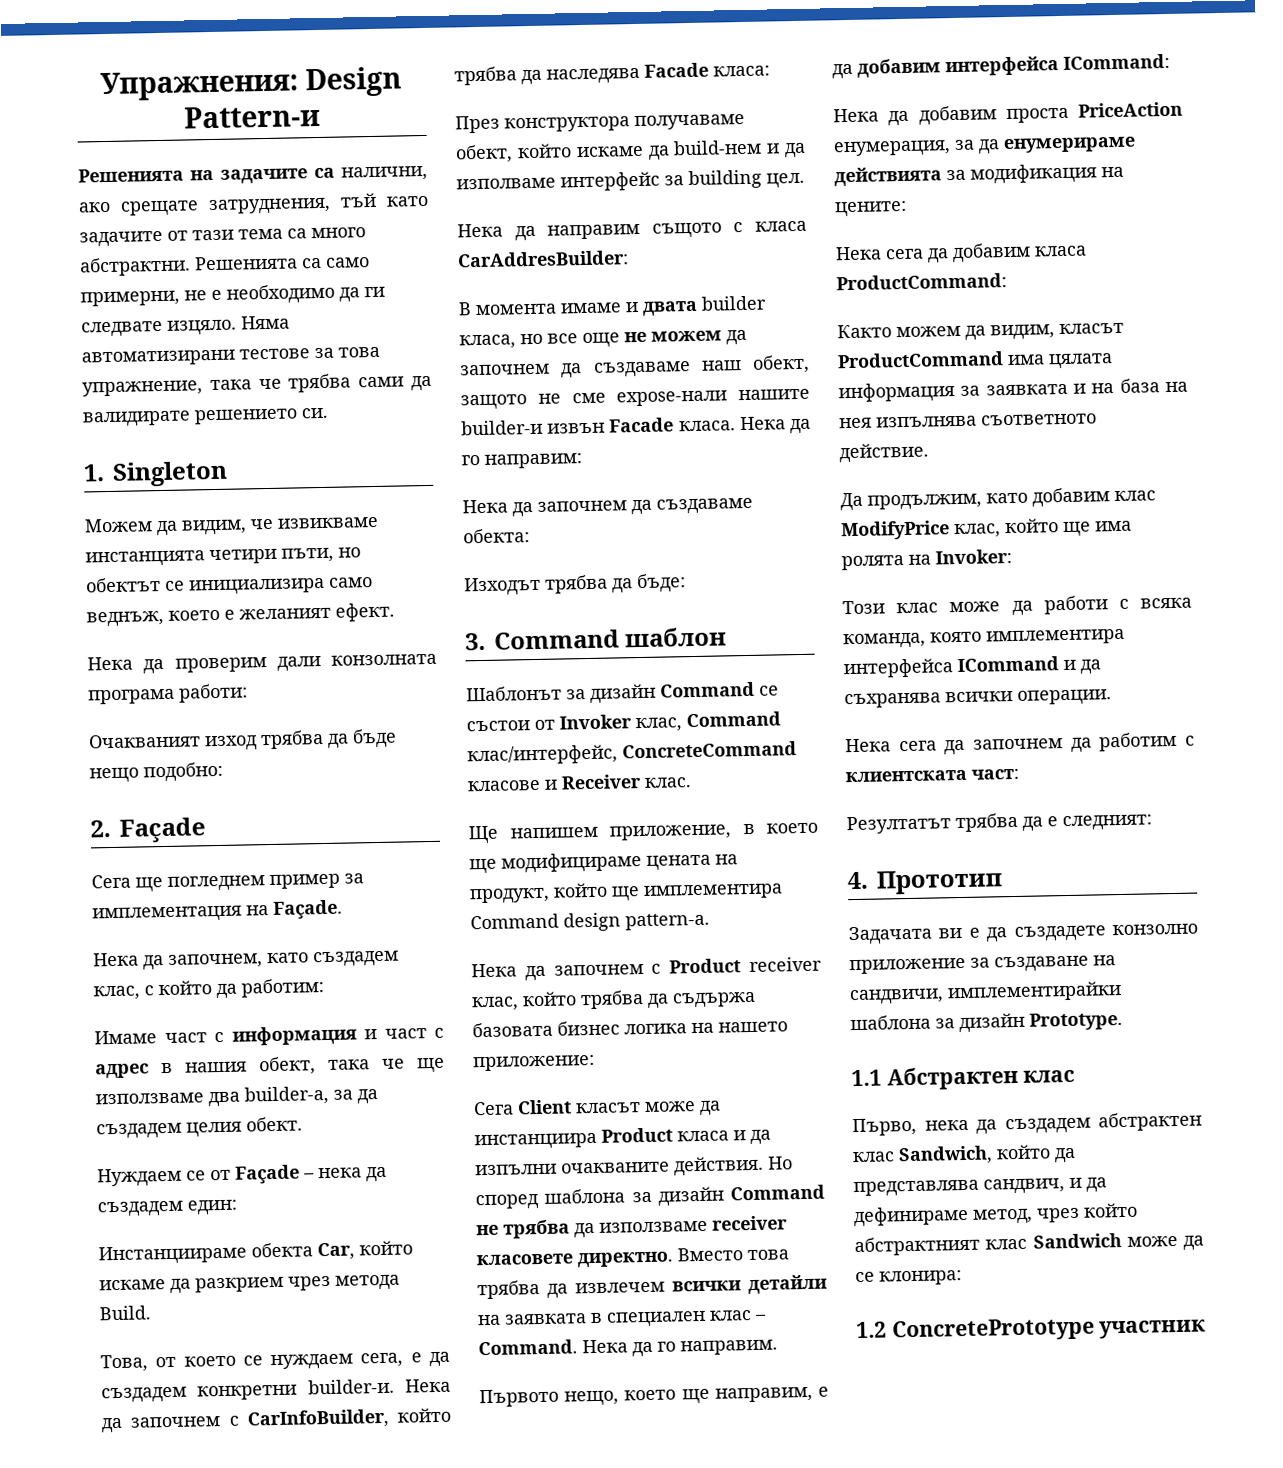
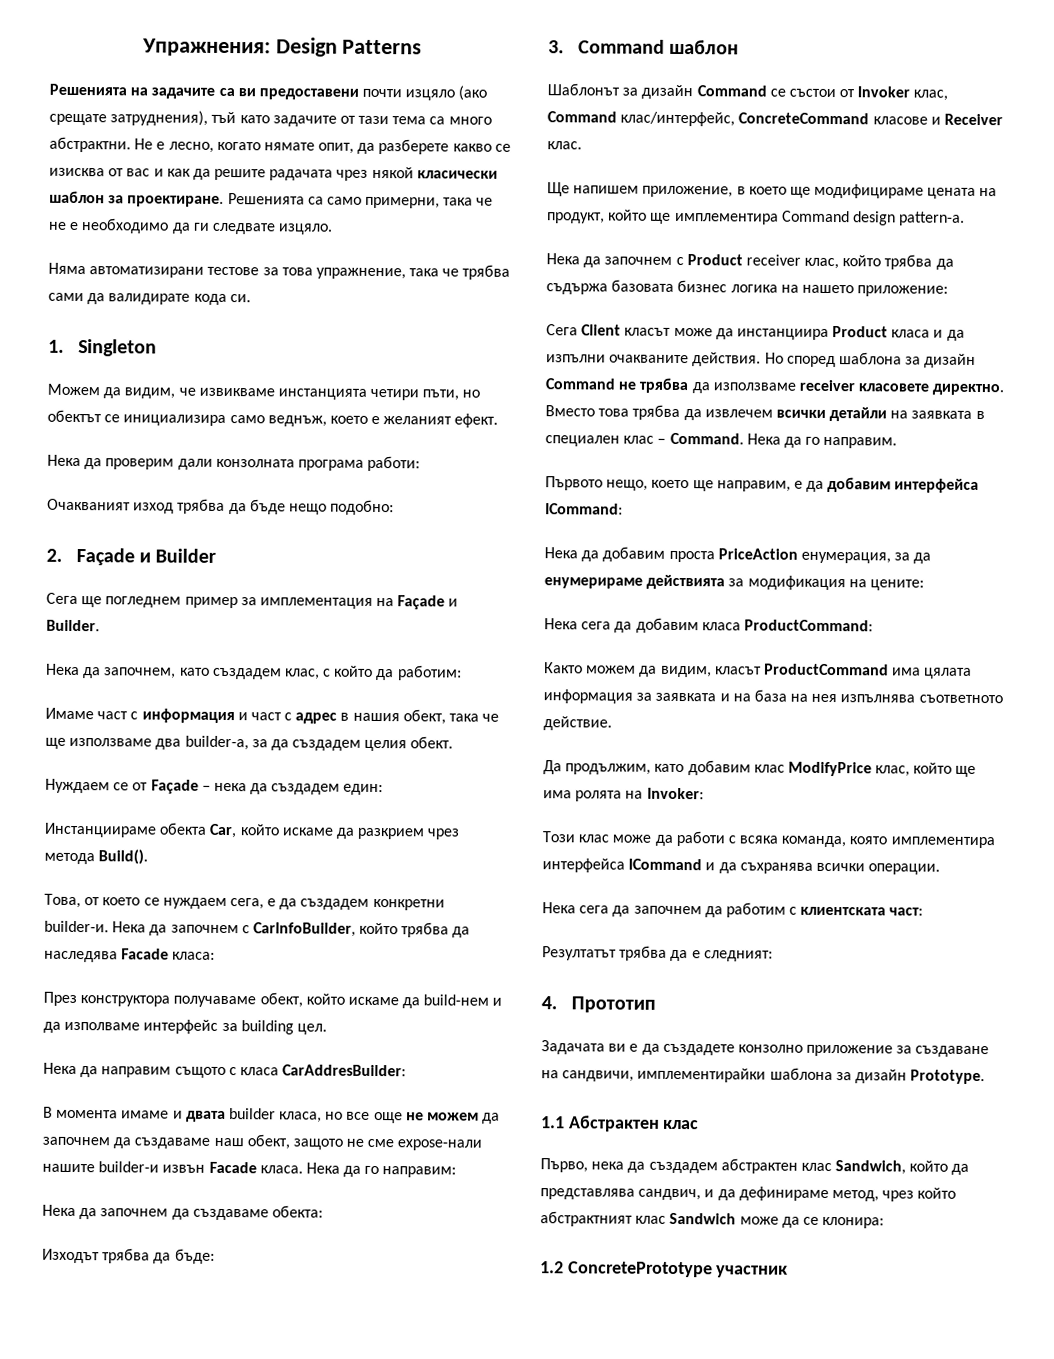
- Упражнения: Design Pattern-и
+ Упражнения: Design Patterns
- Решенията на задачите са налични, ако срещате затруднения, тъй като задачите от тази тема са много абстрактни.
+ Решенията на задачите са ви предоставени почти изцяло (ако срещате затруднения), тъй като задачите от тази тема са много абстрактни.
+ Не е лесно, когато нямате опит, да разберете какво се изисква от вас и как да решите радачата чрез някой класически шаблон за проектиране.
- Решенията са само примерни, не е необходимо да ги следвате изцяло. Няма автоматизирани тестове за това упражнение, така че трябва сами да валидирате решението си.
+ Решенията са само примерни, така че не е необходимо да ги следвате изцяло.
+ Няма автоматизирани тестове за това упражнение, така че трябва сами да валидирате кода си.
- 2. Façade
+ 2. Façade и Builder
- Сега ще погледнем пример за имплементация на Façade.
+ Сега ще погледнем пример за имплементация на Façade и Builder.
- Инстанциираме обекта Car, който искаме да разкрием чрез метода Build.
+ Инстанциираме обекта Car, който искаме да разкрием чрез метода Build().

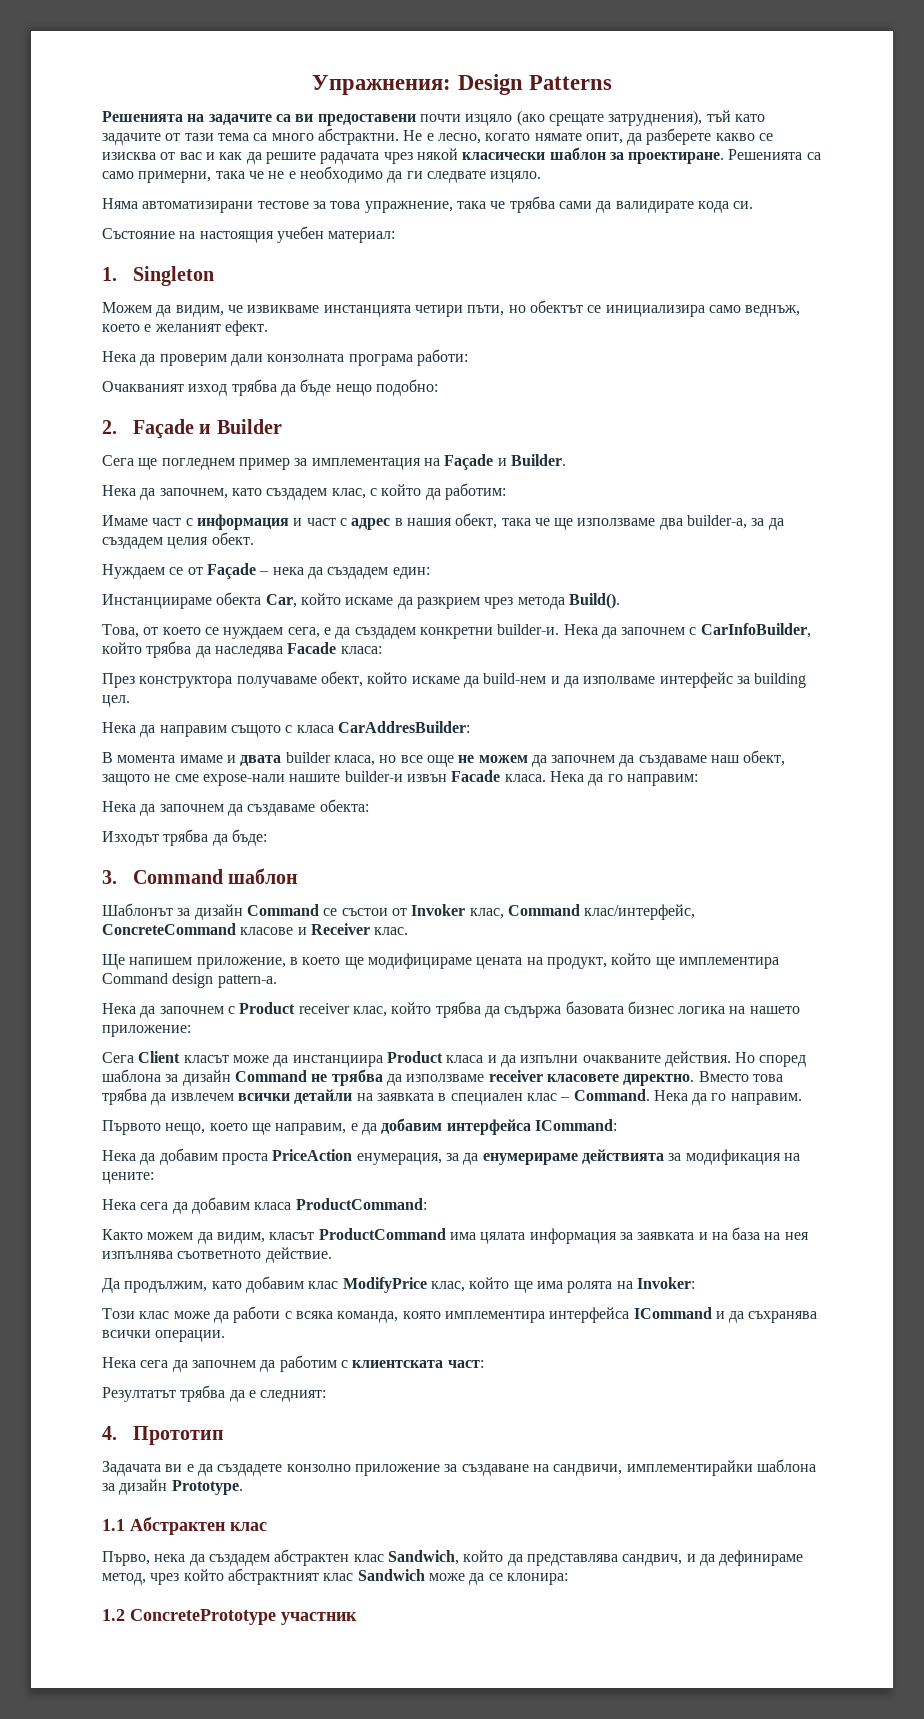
+ Състояние на настоящия учебен материал:

